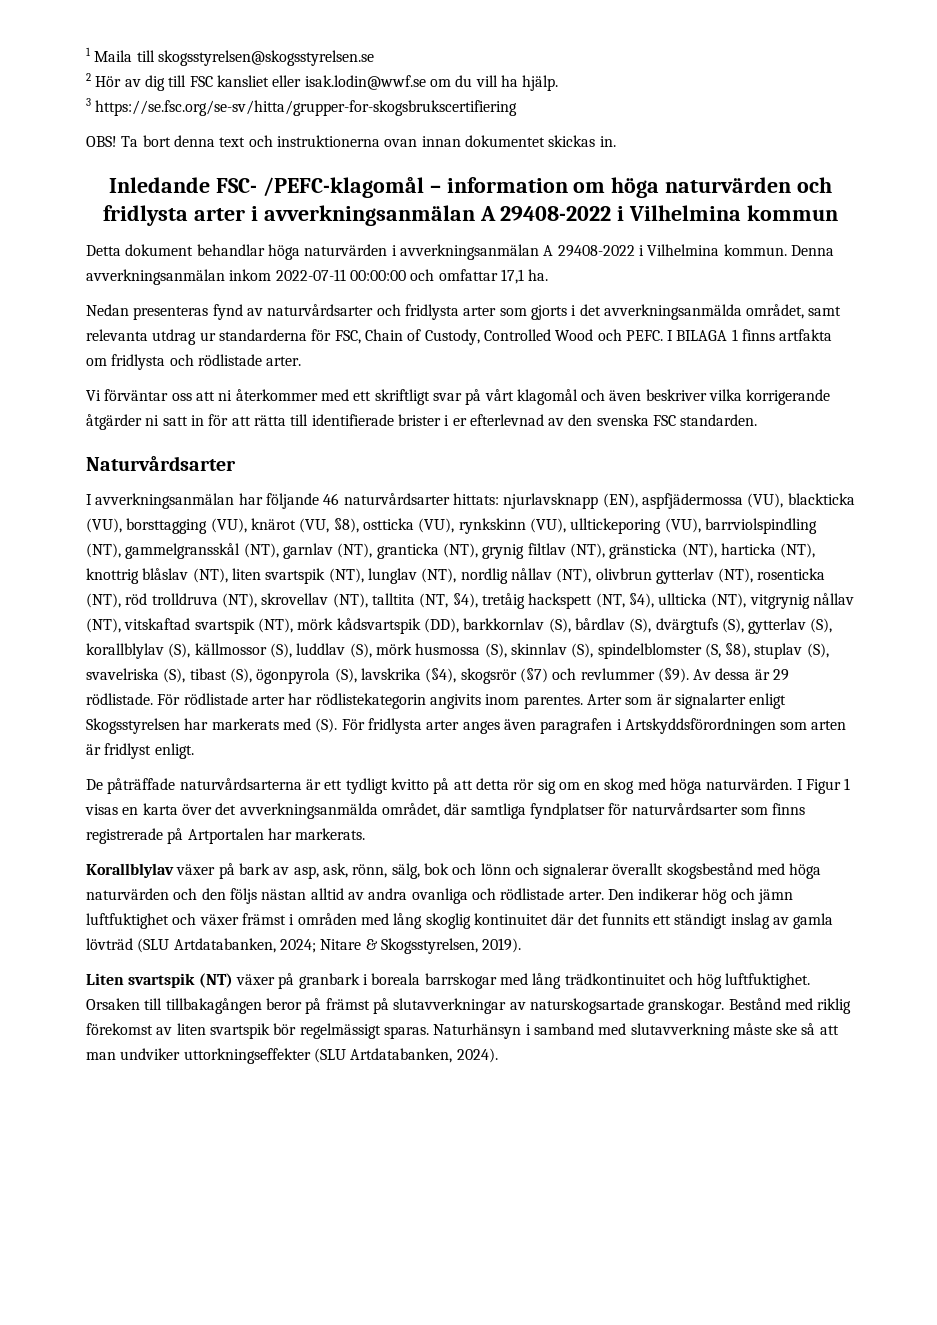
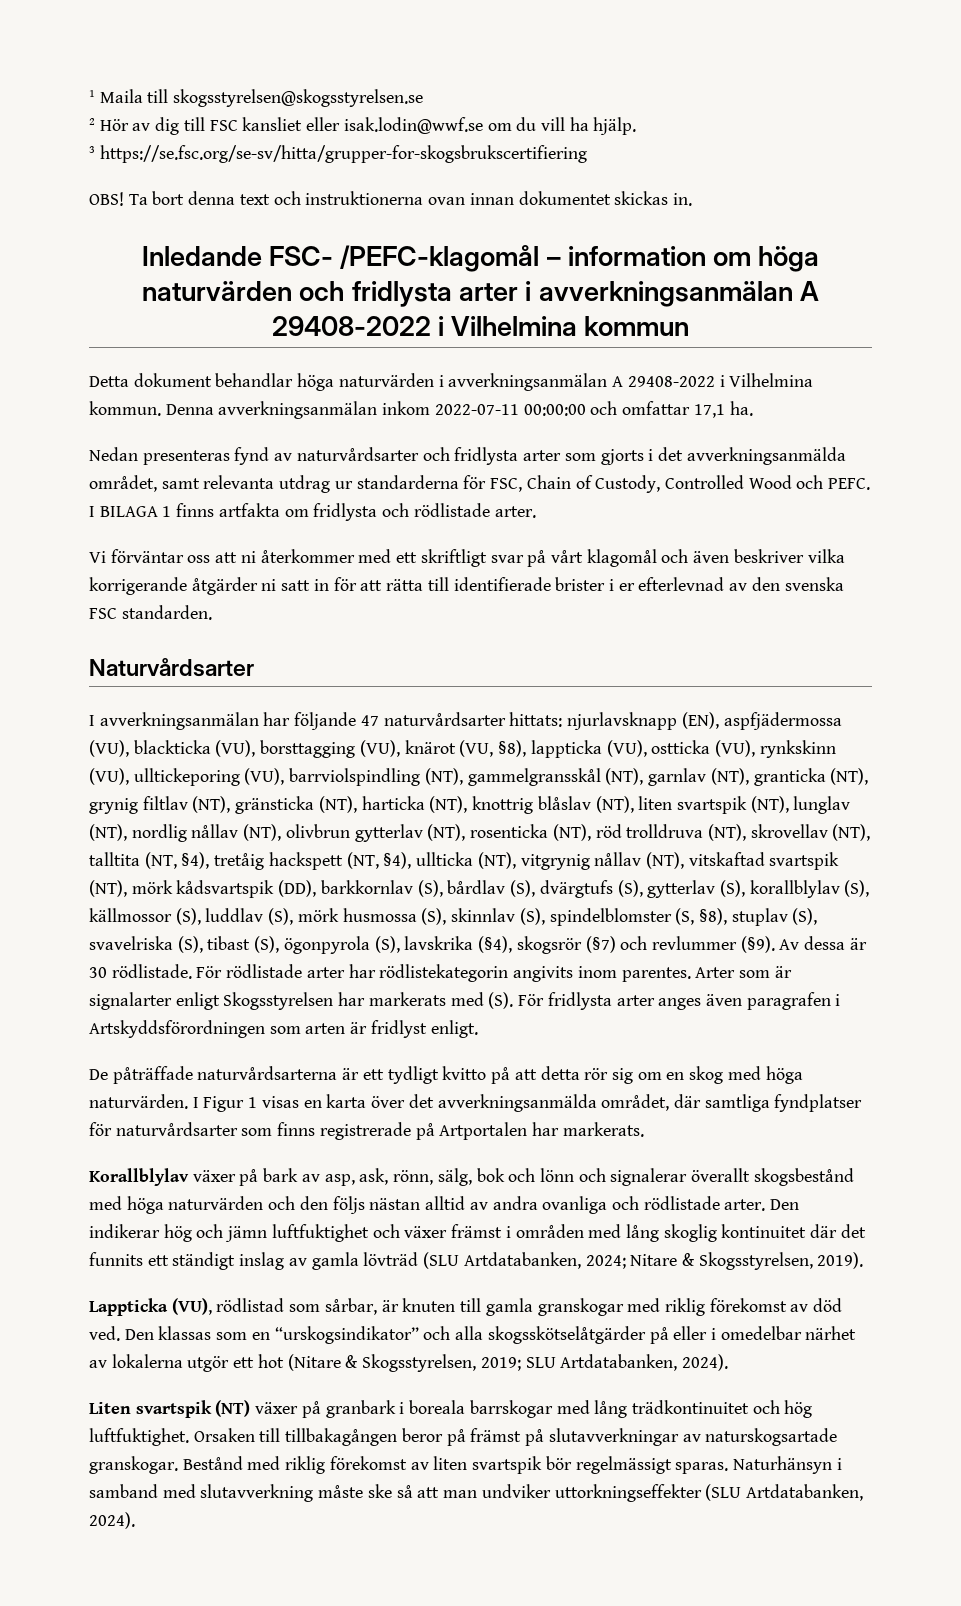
- I avverkningsanmälan har följande 46 naturvårdsarter hittats:
+ I avverkningsanmälan har följande 47 naturvårdsarter hittats:
- njurlavsknapp (EN), aspfjädermossa (VU), blackticka (VU), borsttagging (VU), knärot (VU, §8), ostticka (VU), rynkskinn (VU), ulltickeporing (VU), barrviolspindling (NT), gammelgransskål (NT), garnlav (NT), granticka (NT), grynig filtlav (NT), gränsticka (NT), harticka (NT), knottrig blåslav (NT), liten svartspik (NT), lunglav (NT), nordlig nållav (NT), olivbrun gytterlav (NT), rosenticka (NT), röd trolldruva (NT), skrovellav (NT), talltita (NT, §4), tretåig hackspett (NT, §4), ullticka (NT), vitgrynig nållav (NT), vitskaftad svartspik (NT), mörk kådsvartspik (DD), barkkornlav (S), bårdlav (S), dvärgtufs (S), gytterlav (S), korallblylav (S), källmossor (S), luddlav (S), mörk husmossa (S), skinnlav (S), spindelblomster (S, §8), stuplav (S), svavelriska (S), tibast (S), ögonpyrola (S), lavskrika (§4), skogsrör (§7) och revlummer (§9).
+ njurlavsknapp (EN), aspfjädermossa (VU), blackticka (VU), borsttagging (VU), knärot (VU, §8), lappticka (VU), ostticka (VU), rynkskinn (VU), ulltickeporing (VU), barrviolspindling (NT), gammelgransskål (NT), garnlav (NT), granticka (NT), grynig filtlav (NT), gränsticka (NT), harticka (NT), knottrig blåslav (NT), liten svartspik (NT), lunglav (NT), nordlig nållav (NT), olivbrun gytterlav (NT), rosenticka (NT), röd trolldruva (NT), skrovellav (NT), talltita (NT, §4), tretåig hackspett (NT, §4), ullticka (NT), vitgrynig nållav (NT), vitskaftad svartspik (NT), mörk kådsvartspik (DD), barkkornlav (S), bårdlav (S), dvärgtufs (S), gytterlav (S), korallblylav (S), källmossor (S), luddlav (S), mörk husmossa (S), skinnlav (S), spindelblomster (S, §8), stuplav (S), svavelriska (S), tibast (S), ögonpyrola (S), lavskrika (§4), skogsrör (§7) och revlummer (§9).
- Av dessa är 29 rödlistade.
+ Av dessa är 30 rödlistade.
+ Lappticka (VU), rödlistad som sårbar, är knuten till gamla granskogar med riklig förekomst av död ved. Den klassas som en “urskogsindikator” och alla skogsskötselåtgärder på eller i omedelbar närhet av lokalerna utgör ett hot (Nitare & Skogsstyrelsen, 2019; SLU Artdatabanken, 2024).

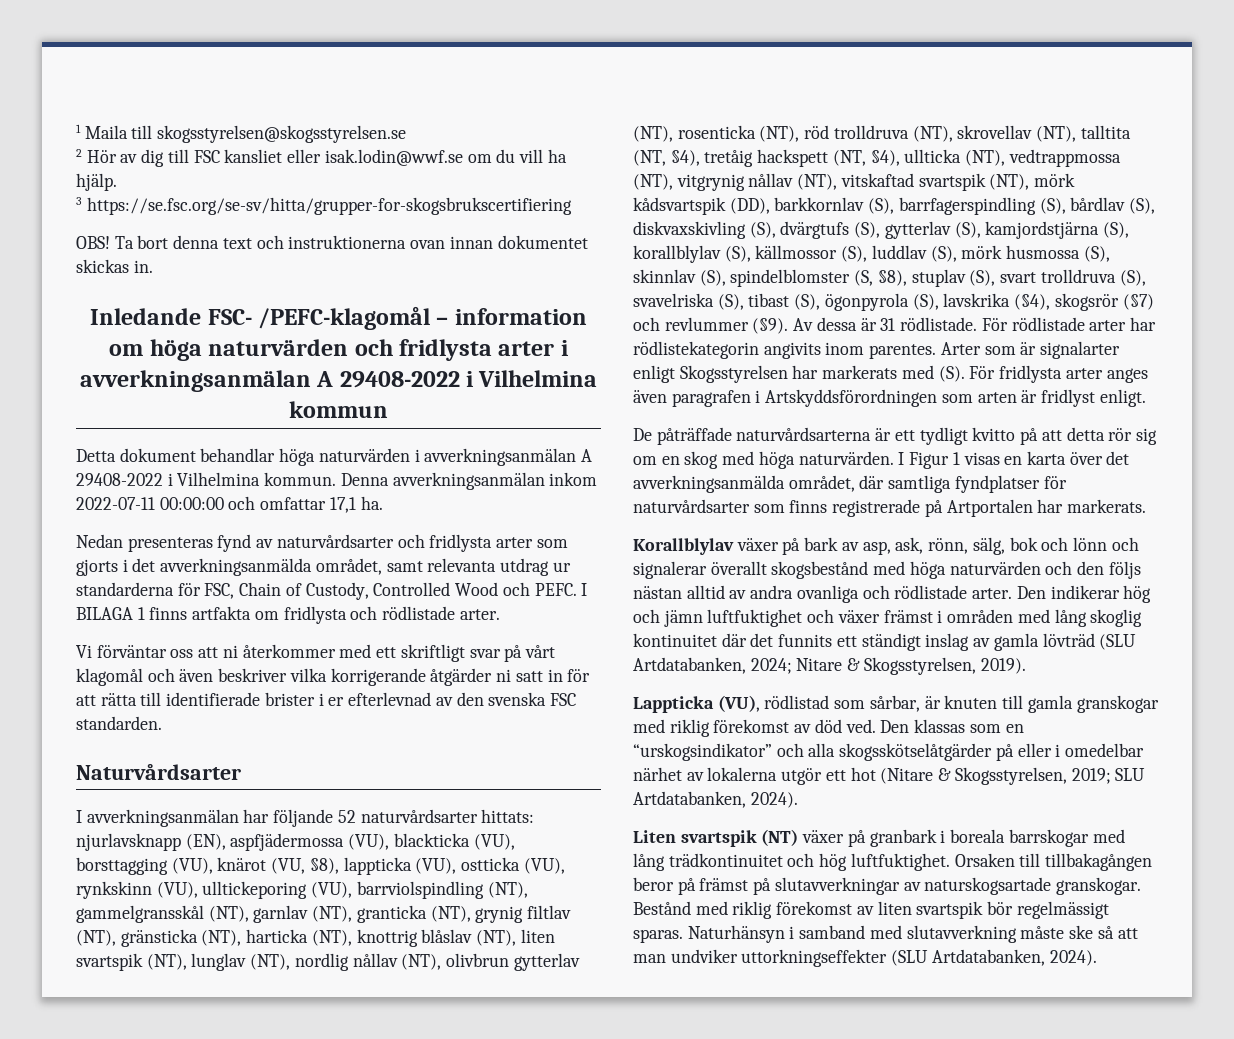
- I avverkningsanmälan har följande 47 naturvårdsarter hittats:
+ I avverkningsanmälan har följande 52 naturvårdsarter hittats:
- njurlavsknapp (EN), aspfjädermossa (VU), blackticka (VU), borsttagging (VU), knärot (VU, §8), lappticka (VU), ostticka (VU), rynkskinn (VU), ulltickeporing (VU), barrviolspindling (NT), gammelgransskål (NT), garnlav (NT), granticka (NT), grynig filtlav (NT), gränsticka (NT), harticka (NT), knottrig blåslav (NT), liten svartspik (NT), lunglav (NT), nordlig nållav (NT), olivbrun gytterlav (NT), rosenticka (NT), röd trolldruva (NT), skrovellav (NT), talltita (NT, §4), tretåig hackspett (NT, §4), ullticka (NT), vitgrynig nållav (NT), vitskaftad svartspik (NT), mörk kådsvartspik (DD), barkkornlav (S), bårdlav (S), dvärgtufs (S), gytterlav (S), korallblylav (S), källmossor (S), luddlav (S), mörk husmossa (S), skinnlav (S), spindelblomster (S, §8), stuplav (S), svavelriska (S), tibast (S), ögonpyrola (S), lavskrika (§4), skogsrör (§7) och revlummer (§9).
+ njurlavsknapp (EN), aspfjädermossa (VU), blackticka (VU), borsttagging (VU), knärot (VU, §8), lappticka (VU), ostticka (VU), rynkskinn (VU), ulltickeporing (VU), barrviolspindling (NT), gammelgransskål (NT), garnlav (NT), granticka (NT), grynig filtlav (NT), gränsticka (NT), harticka (NT), knottrig blåslav (NT), liten svartspik (NT), lunglav (NT), nordlig nållav (NT), olivbrun gytterlav (NT), rosenticka (NT), röd trolldruva (NT), skrovellav (NT), talltita (NT, §4), tretåig hackspett (NT, §4), ullticka (NT), vedtrappmossa (NT), vitgrynig nållav (NT), vitskaftad svartspik (NT), mörk kådsvartspik (DD), barkkornlav (S), barrfagerspindling (S), bårdlav (S), diskvaxskivling (S), dvärgtufs (S), gytterlav (S), kamjordstjärna (S), korallblylav (S), källmossor (S), luddlav (S), mörk husmossa (S), skinnlav (S), spindelblomster (S, §8), stuplav (S), svart trolldruva (S), svavelriska (S), tibast (S), ögonpyrola (S), lavskrika (§4), skogsrör (§7) och revlummer (§9).
- Av dessa är 30 rödlistade.
+ Av dessa är 31 rödlistade.

